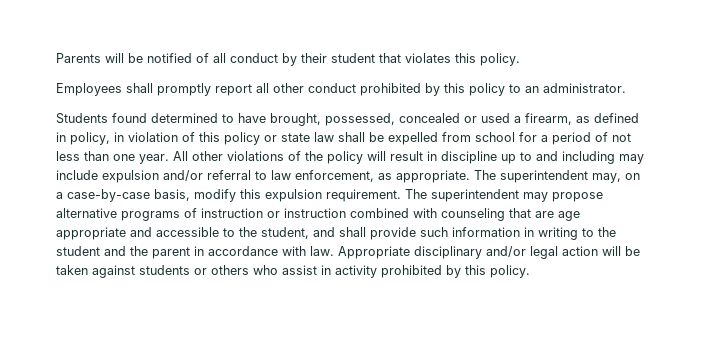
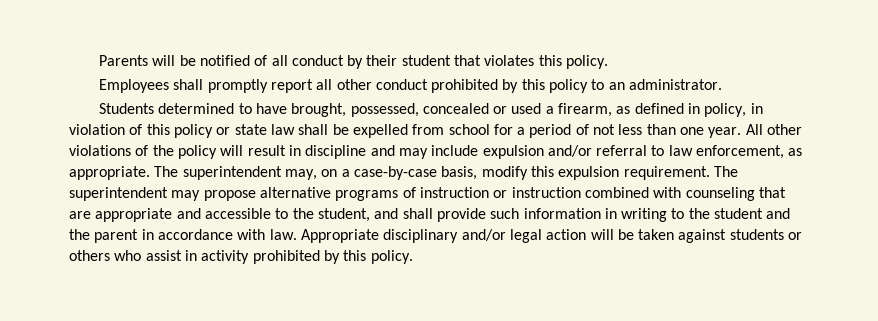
- Students found determined to have brought, possessed, concealed or used a firearm, as defined in policy, in violation of this policy or state law shall be expelled from school for a period of not less than one year.
+ Students determined to have brought, possessed, concealed or used a firearm, as defined in policy, in violation of this policy or state law shall be expelled from school for a period of not less than one year.
- All other violations of the policy will result in discipline up to and including may include expulsion and/or referral to law enforcement, as appropriate.
+ All other violations of the policy will result in discipline and may include expulsion and/or referral to law enforcement, as appropriate.
- The superintendent may propose alternative programs of instruction or instruction combined with counseling that are age appropriate and accessible to the student, and shall provide such information in writing to the student and the parent in accordance with law.
+ The superintendent may propose alternative programs of instruction or instruction combined with counseling that are appropriate and accessible to the student, and shall provide such information in writing to the student and the parent in accordance with law.

